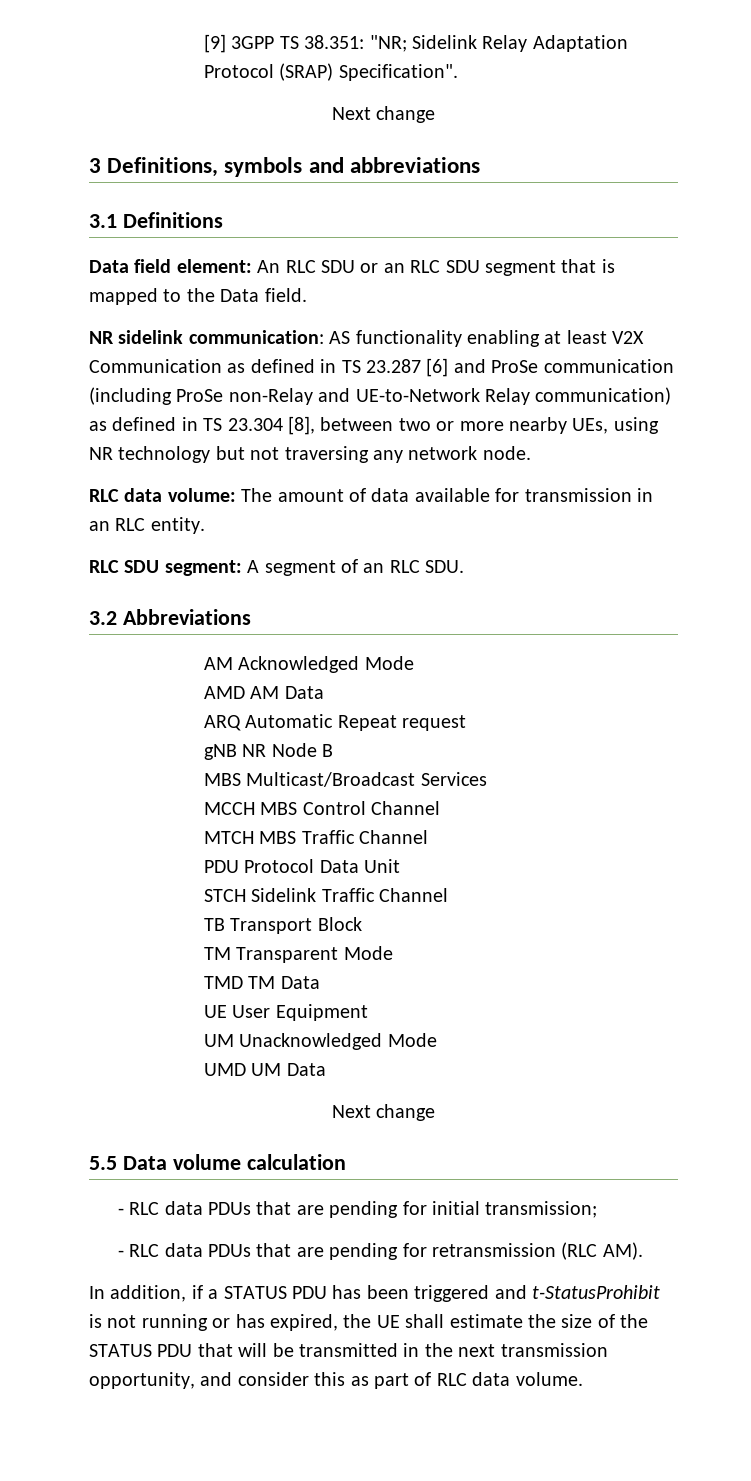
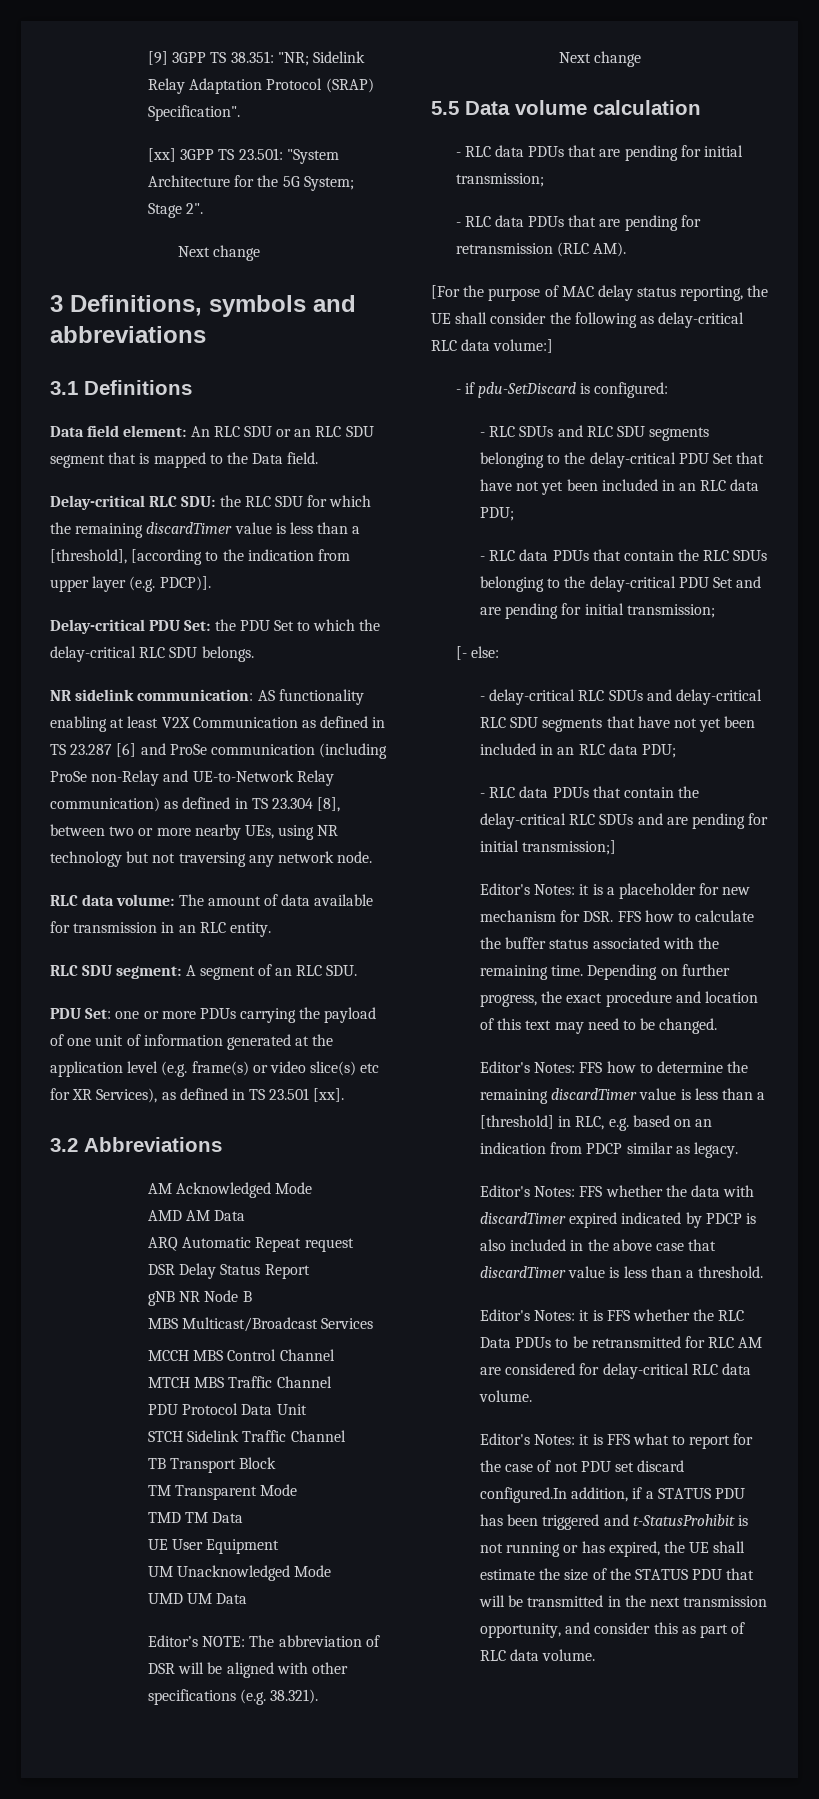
+ [xx] 3GPP TS 23.501: "System Architecture for the 5G System; Stage 2".
+ Delay-critical RLC SDU: the RLC SDU for which the remaining discardTimer value is less than a [threshold], [according to the indication from upper layer (e.g. PDCP)].
+ Delay-critical PDU Set: the PDU Set to which the delay-critical RLC SDU belongs.
+ PDU Set: one or more PDUs carrying the payload of one unit of information generated at the application level (e.g. frame(s) or video slice(s) etc for XR Services), as defined in TS 23.501 [xx].
+ DSR Delay Status Report
+ Editor’s NOTE: The abbreviation of DSR will be aligned with other specifications (e.g. 38.321).
- In addition, if a STATUS PDU has been triggered and t-StatusProhibit is not running or has expired, the UE shall estimate the size of the STATUS PDU that will be transmitted in the next transmission opportunity, and consider this as part of RLC data volume.
+ [For the purpose of MAC delay status reporting, the UE shall consider the following as delay-critical RLC data volume:]
+ - if pdu-SetDiscard is configured:
+ - RLC SDUs and RLC SDU segments belonging to the delay-critical PDU Set that have not yet been included in an RLC data PDU;
+ - RLC data PDUs that contain the RLC SDUs belonging to the delay-critical PDU Set and are pending for initial transmission;
+ [- else:
+ - delay-critical RLC SDUs and delay-critical RLC SDU segments that have not yet been included in an RLC data PDU;
+ - RLC data PDUs that contain the delay-critical RLC SDUs and are pending for initial transmission;]
+ Editor's Notes: it is a placeholder for new mechanism for DSR. FFS how to calculate the buffer status associated with the remaining time. Depending on further progress, the exact procedure and location of this text may need to be changed.
+ Editor's Notes: FFS how to determine the remaining discardTimer value is less than a [threshold] in RLC, e.g. based on an indication from PDCP similar as legacy.
+ Editor's Notes: FFS whether the data with discardTimer expired indicated by PDCP is also included in the above case that discardTimer value is less than a threshold.
+ Editor's Notes: it is FFS whether the RLC Data PDUs to be retransmitted for RLC AM are considered for delay-critical RLC data volume.
+ Editor's Notes: it is FFS what to report for the case of not PDU set discard configured.In addition, if a STATUS PDU has been triggered and t-StatusProhibit is not running or has expired, the UE shall estimate the size of the STATUS PDU that will be transmitted in the next transmission opportunity, and consider this as part of RLC data volume.

